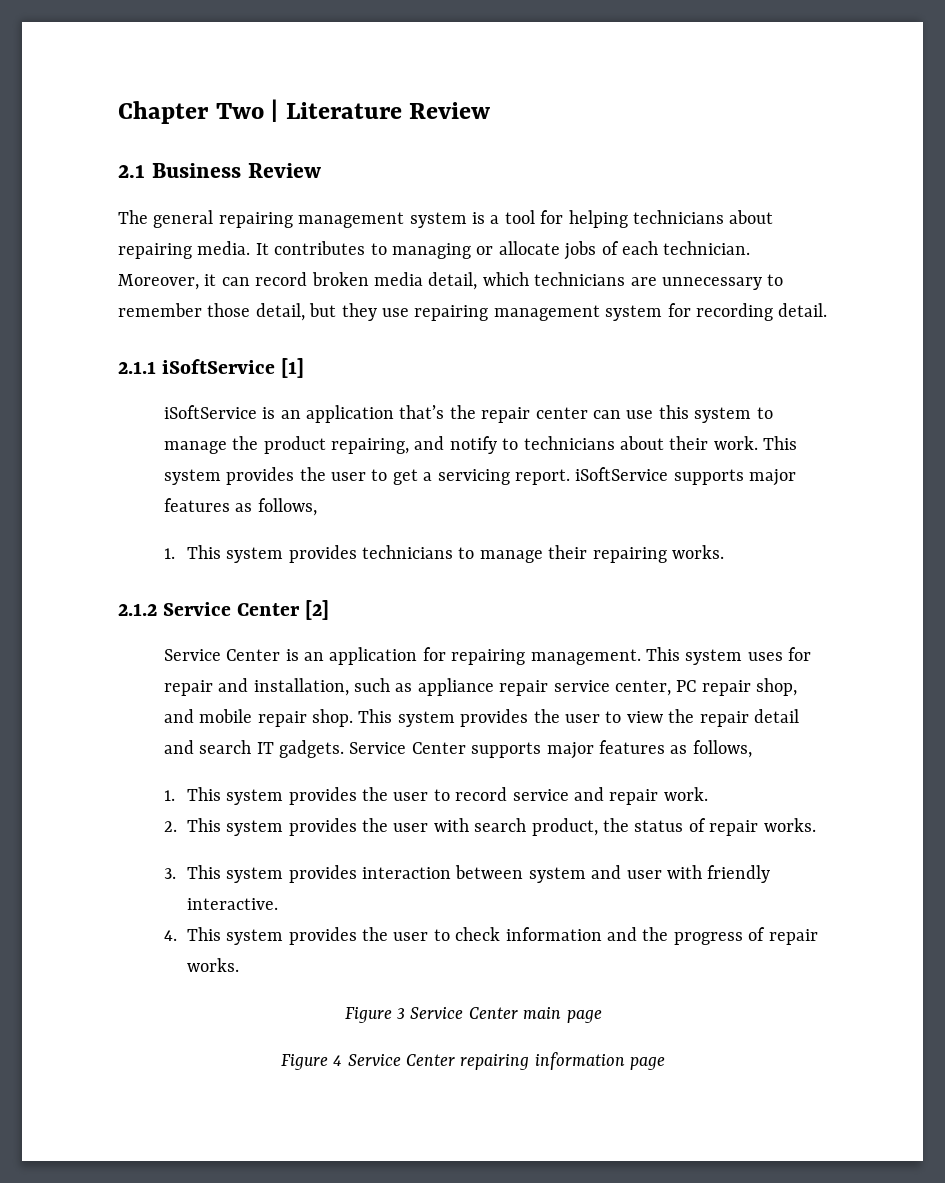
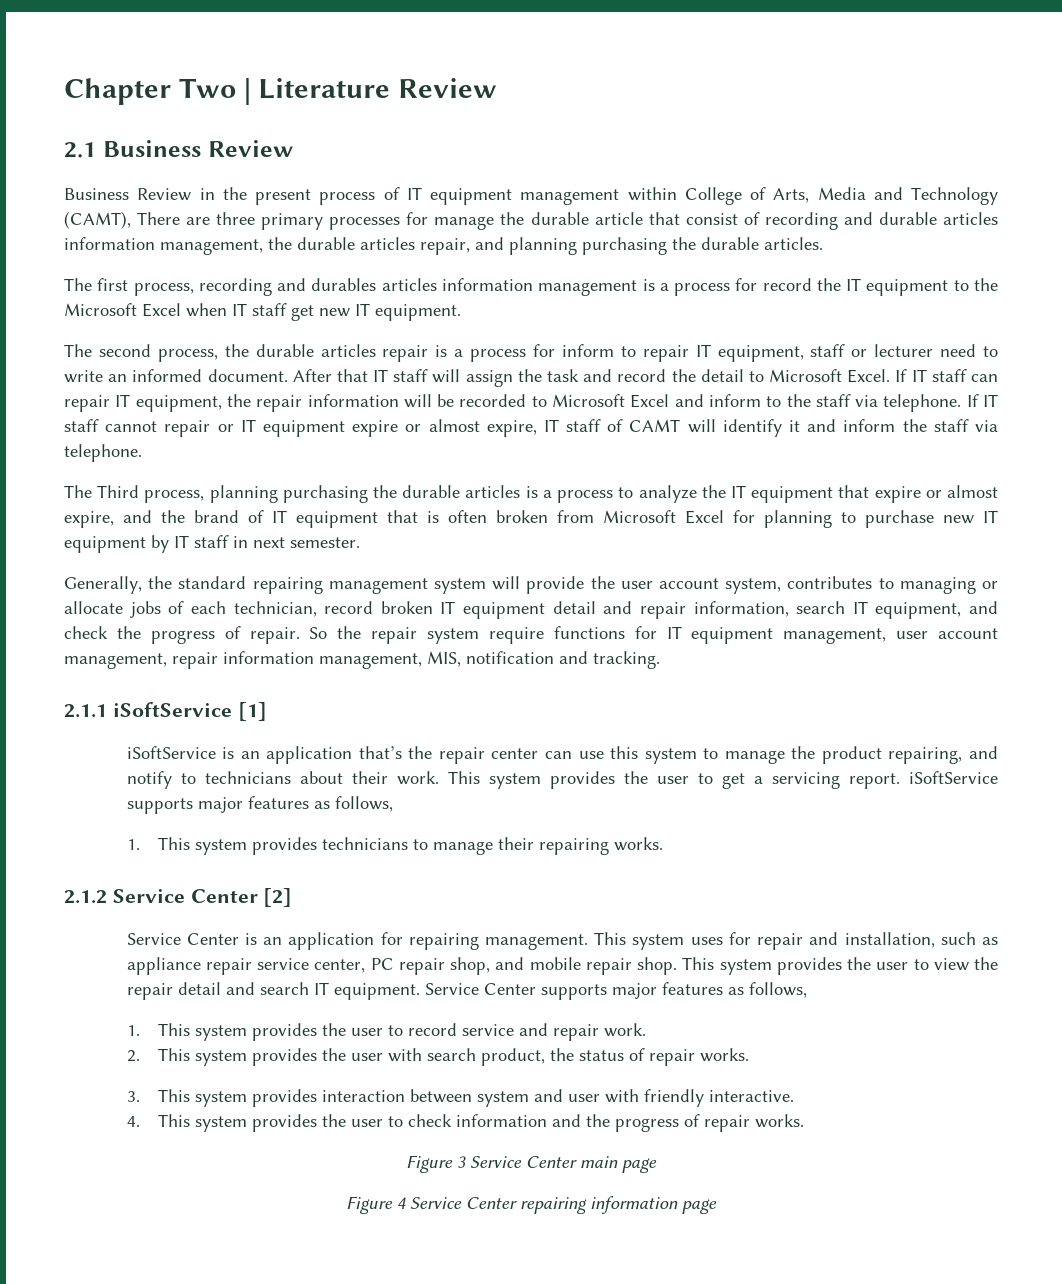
- The general repairing management system is a tool for helping technicians about repairing media. It contributes to managing or allocate jobs of each technician. Moreover, it can record broken media detail, which technicians are unnecessary to remember those detail, but they use repairing management system for recording detail.
+ Business Review in the present process of IT equipment management within College of Arts, Media and Technology (CAMT), There are three primary processes for manage the durable article that consist of recording and durable articles information management, the durable articles repair, and planning purchasing the durable articles.
+ The first process, recording and durables articles information management is a process for record the IT equipment to the Microsoft Excel when IT staff get new IT equipment.
+ The second process, the durable articles repair is a process for inform to repair IT equipment, staff or lecturer need to write an informed document. After that IT staff will assign the task and record the detail to Microsoft Excel. If IT staff can repair IT equipment, the repair information will be recorded to Microsoft Excel and inform to the staff via telephone. If IT staff cannot repair or IT equipment expire or almost expire, IT staff of CAMT will identify it and inform the staff via telephone.
+ The Third process, planning purchasing the durable articles is a process to analyze the IT equipment that expire or almost expire, and the brand of IT equipment that is often broken from Microsoft Excel for planning to purchase new IT equipment by IT staff in next semester.
+ Generally, the standard repairing management system will provide the user account system, contributes to managing or allocate jobs of each technician, record broken IT equipment detail and repair information, search IT equipment, and check the progress of repair. So the repair system require functions for IT equipment management, user account management, repair information management, MIS, notification and tracking.
- This system provides the user to view the repair detail and search IT gadgets.
+ This system provides the user to view the repair detail and search IT equipment.

